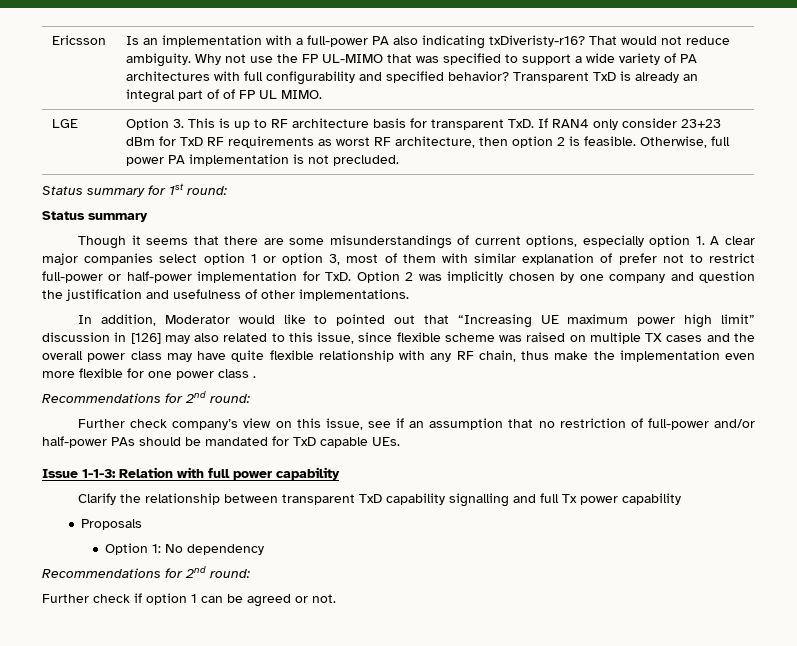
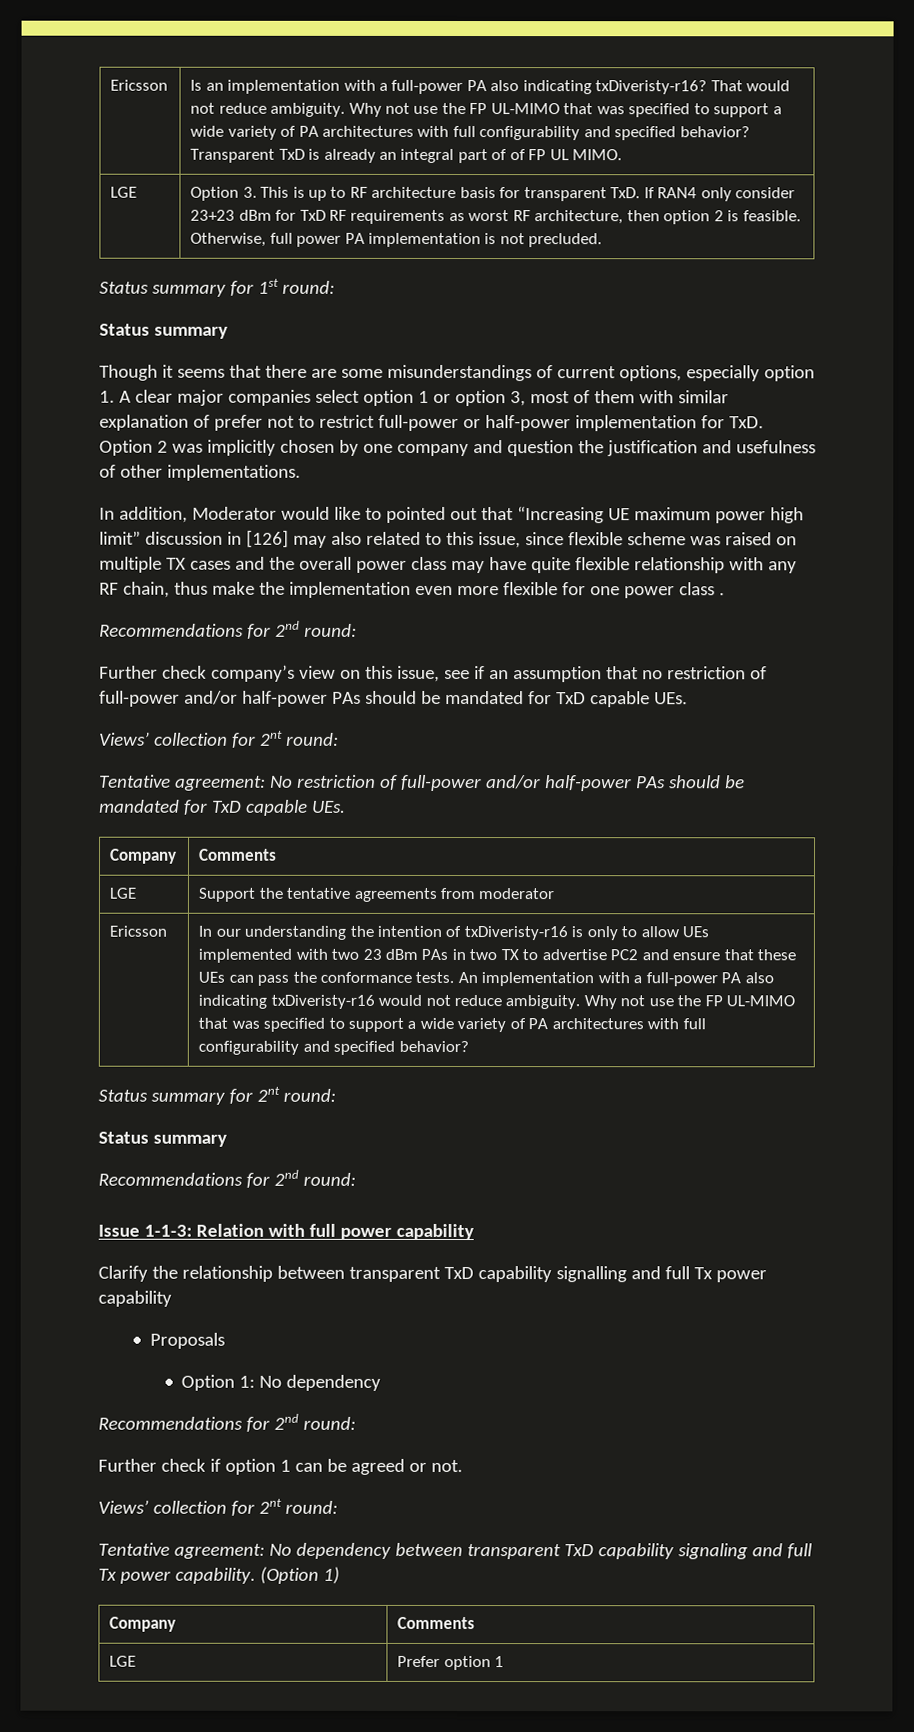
  Further check company’s view on this issue, see if an assumption that no restriction of full-power and/or half-power PAs should be mandated for TxD capable UEs.
+ Views’ collection for 2nt round:
+ Tentative agreement: No restriction of full-power and/or half-power PAs should be mandated for TxD capable UEs.
+ Company | Comments
+ LGE | Support the tentative agreements from moderator
+ Ericsson | In our understanding the intention of txDiveristy-r16 is only to allow UEs implemented with two 23 dBm PAs in two TX to advertise PC2 and ensure that these UEs can pass the conformance tests. An implementation with a full-power PA also indicating txDiveristy-r16 would not reduce ambiguity. Why not use the FP UL-MIMO that was specified to support a wide variety of PA architectures with full configurability and specified behavior?
+ Status summary for 2nt round:
+ Status summary
+ Recommendations for 2nd round:
  Further check if option 1 can be agreed or not.
+ Views’ collection for 2nt round:
+ Tentative agreement: No dependency between transparent TxD capability signaling and full Tx power capability. (Option 1)
+ Company | Comments
+ LGE | Prefer option 1

